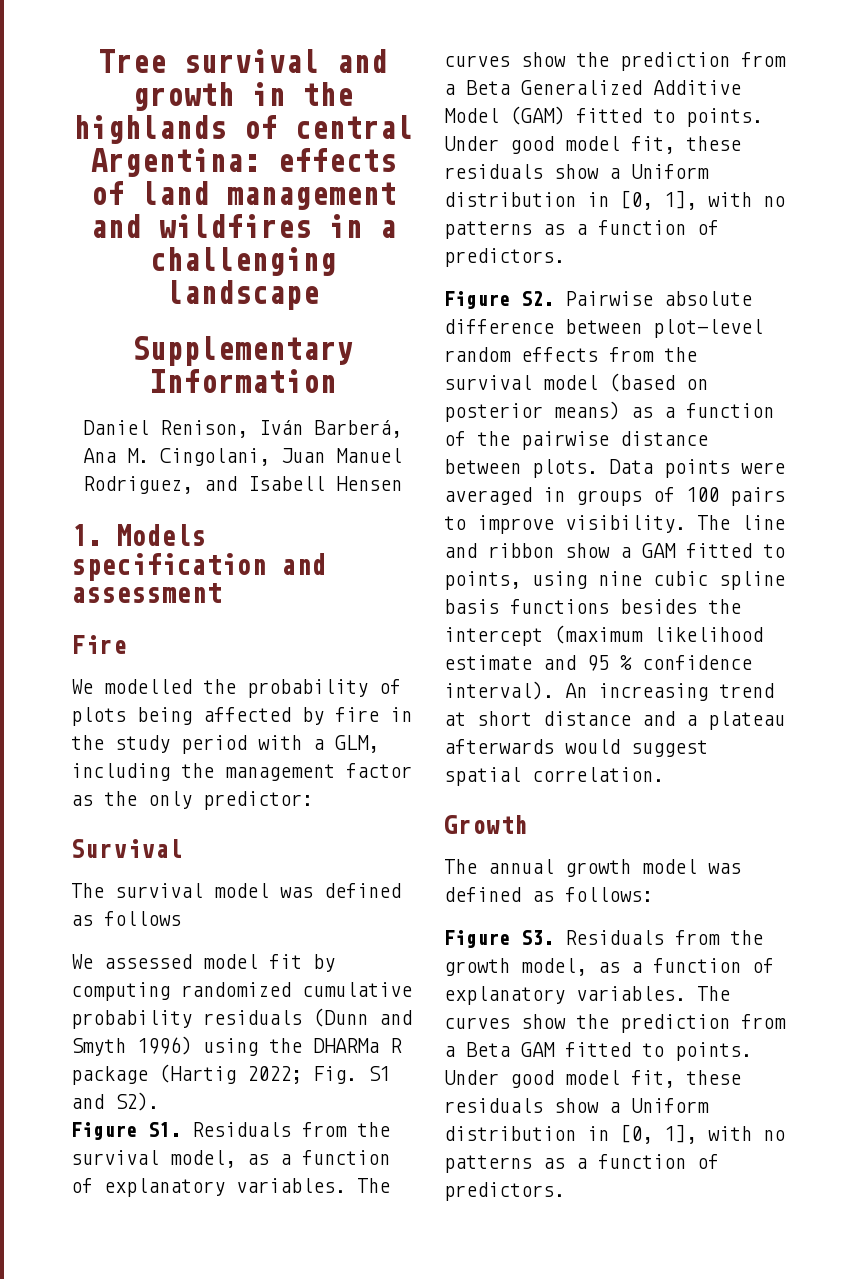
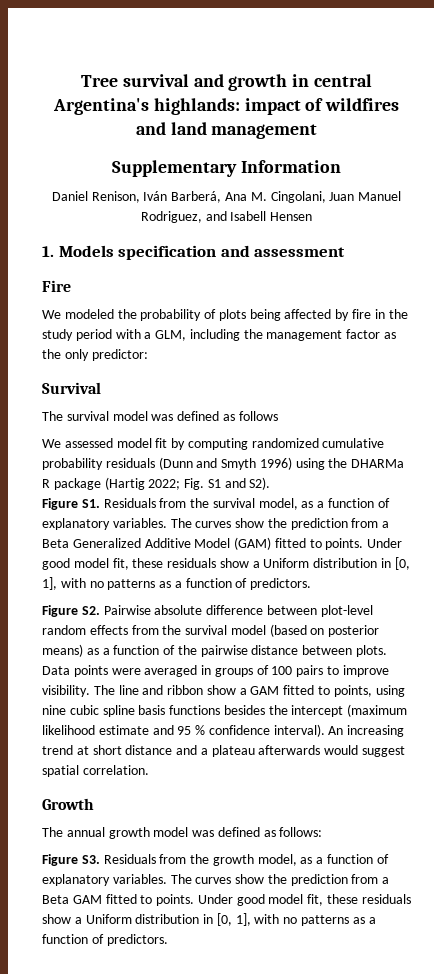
- Tree survival and growth in the highlands of central Argentina: effects of land management and wildfires in a challenging landscape
+ Tree survival and growth in central Argentina's highlands: impact of wildfires and land management
- We modelled the probability of plots being affected by fire in the study period with a GLM, including the management factor as the only predictor:
+ We modeled the probability of plots being affected by fire in the study period with a GLM, including the management factor as the only predictor:

